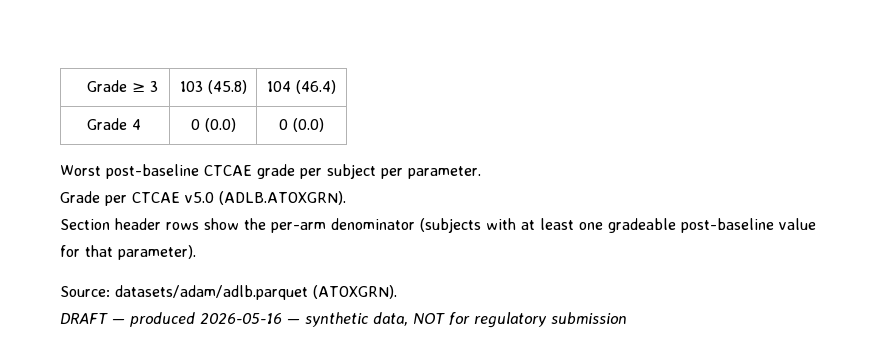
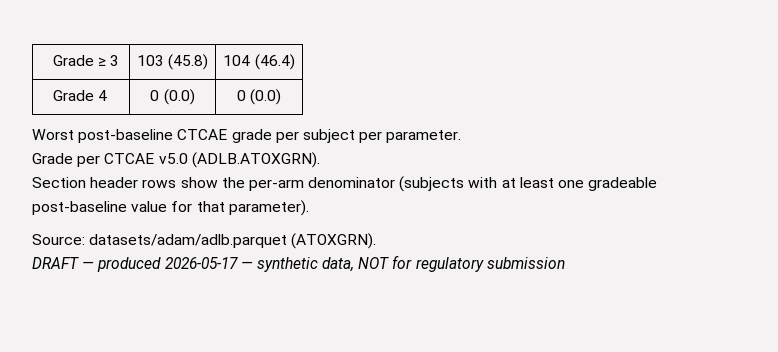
- DRAFT — produced 2026-05-16 — synthetic data, NOT for regulatory submission
+ DRAFT — produced 2026-05-17 — synthetic data, NOT for regulatory submission

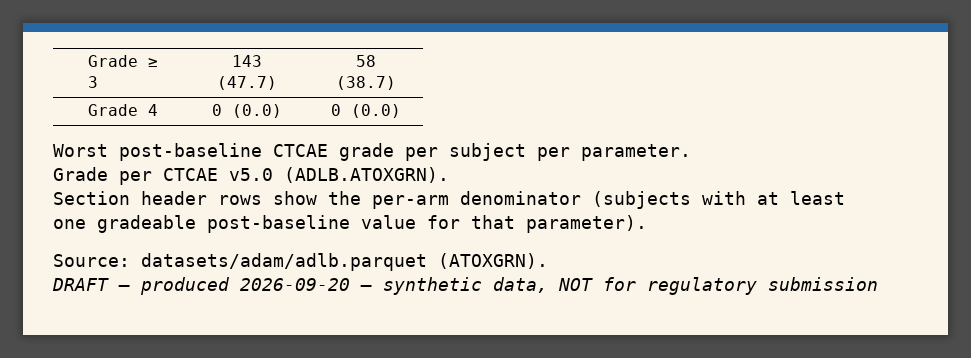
- Grade ≥ 3 | 103 (45.8) | 104 (46.4)
+ Grade ≥ 3 | 143 (47.7) | 58 (38.7)
- DRAFT — produced 2026-05-17 — synthetic data, NOT for regulatory submission
+ DRAFT — produced 2026-09-20 — synthetic data, NOT for regulatory submission

